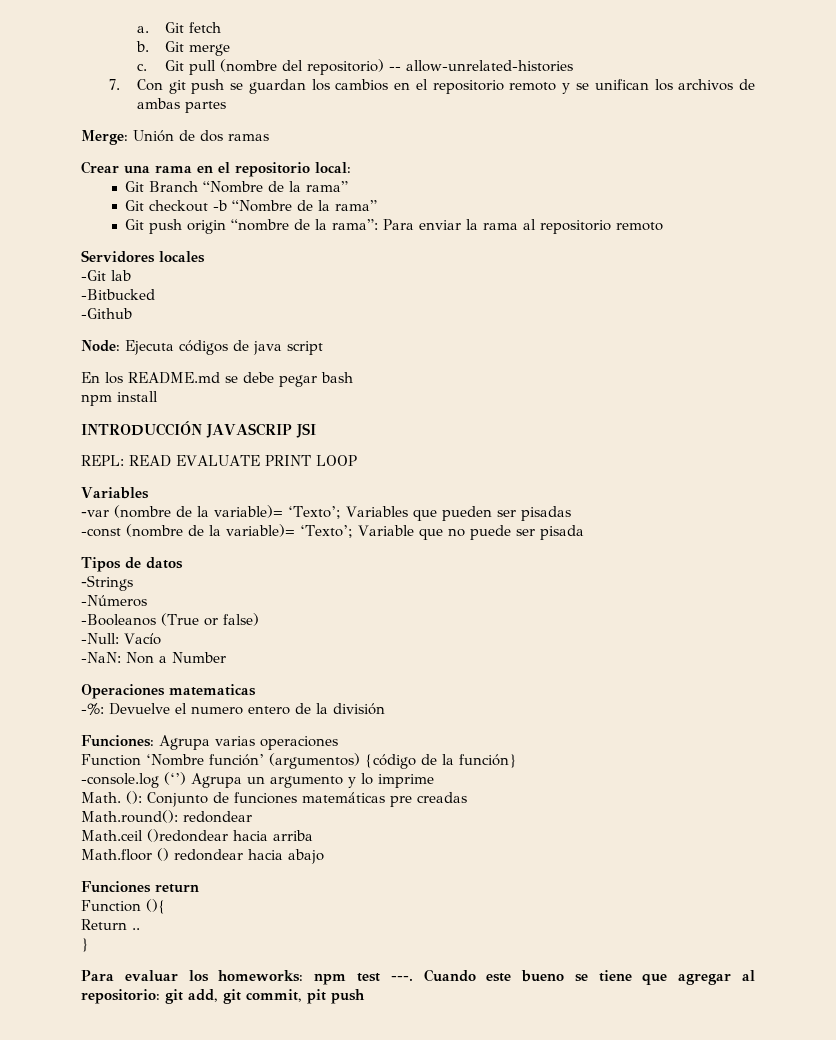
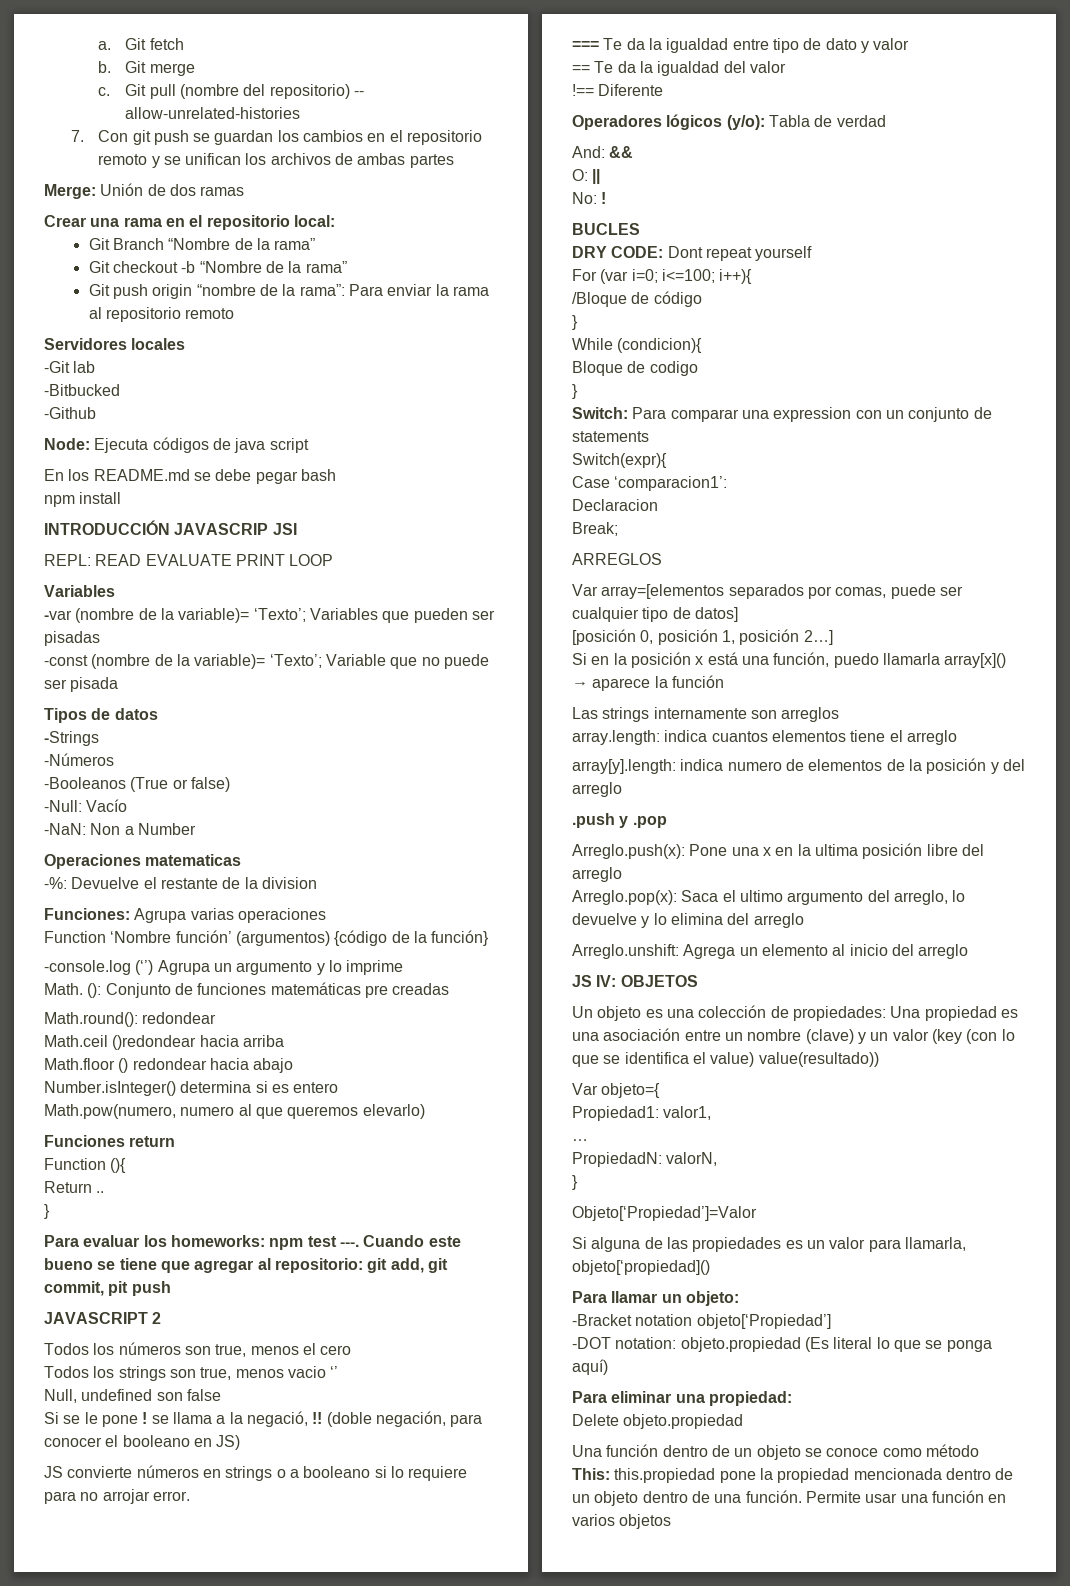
- -%: Devuelve el numero entero de la división
+ -%: Devuelve el restante de la division
+ Number.isInteger() determina si es entero
+ Math.pow(numero, numero al que queremos elevarlo)
+ JAVASCRIPT 2
+ Todos los números son true, menos el cero
+ Todos los strings son true, menos vacio ‘’
+ Null, undefined son false
+ Si se le pone ! se llama a la negació, !! (doble negación, para conocer el booleano en JS)
+ JS convierte números en strings o a booleano si lo requiere para no arrojar error.
+ === Te da la igualdad entre tipo de dato y valor
+ == Te da la igualdad del valor
+ !== Diferente
+ Operadores lógicos (y/o): Tabla de verdad
+ And: &&
+ O: ||
+ No: !
+ BUCLES
+ DRY CODE: Dont repeat yourself
+ For (var i=0; i<=100; i++){
+ /Bloque de código
+ }
+ While (condicion){
+ Bloque de codigo
+ }
+ Switch: Para comparar una expression con un conjunto de statements
+ Switch(expr){
+ Case ‘comparacion1’:
+ Declaracion
+ Break;
+ ARREGLOS
+ Var array=[elementos separados por comas, puede ser cualquier tipo de datos]
+ [posición 0, posición 1, posición 2…]
+ Si en la posición x está una función, puedo llamarla array[x]() → aparece la función
+ Las strings internamente son arreglos
+ array.length: indica cuantos elementos tiene el arreglo
+ array[y].length: indica numero de elementos de la posición y del arreglo
+ .push y .pop
+ Arreglo.push(x): Pone una x en la ultima posición libre del arreglo
+ Arreglo.pop(x): Saca el ultimo argumento del arreglo, lo devuelve y lo elimina del arreglo
+ Arreglo.unshift: Agrega un elemento al inicio del arreglo
+ JS IV: OBJETOS
+ Un objeto es una colección de propiedades: Una propiedad es una asociación entre un nombre (clave) y un valor (key (con lo que se identifica el value) value(resultado))
+ Var objeto={
+ Propiedad1: valor1,
+ …
+ PropiedadN: valorN,
+ }
+ Objeto[‘Propiedad’]=Valor
+ Si alguna de las propiedades es un valor para llamarla, objeto[‘propiedad]()
+ Para llamar un objeto:
+ -Bracket notation objeto[‘Propiedad’]
+ -DOT notation: objeto.propiedad (Es literal lo que se ponga aquí)
+ Para eliminar una propiedad:
+ Delete objeto.propiedad
+ Una función dentro de un objeto se conoce como método
+ This: this.propiedad pone la propiedad mencionada dentro de un objeto dentro de una función. Permite usar una función en varios objetos

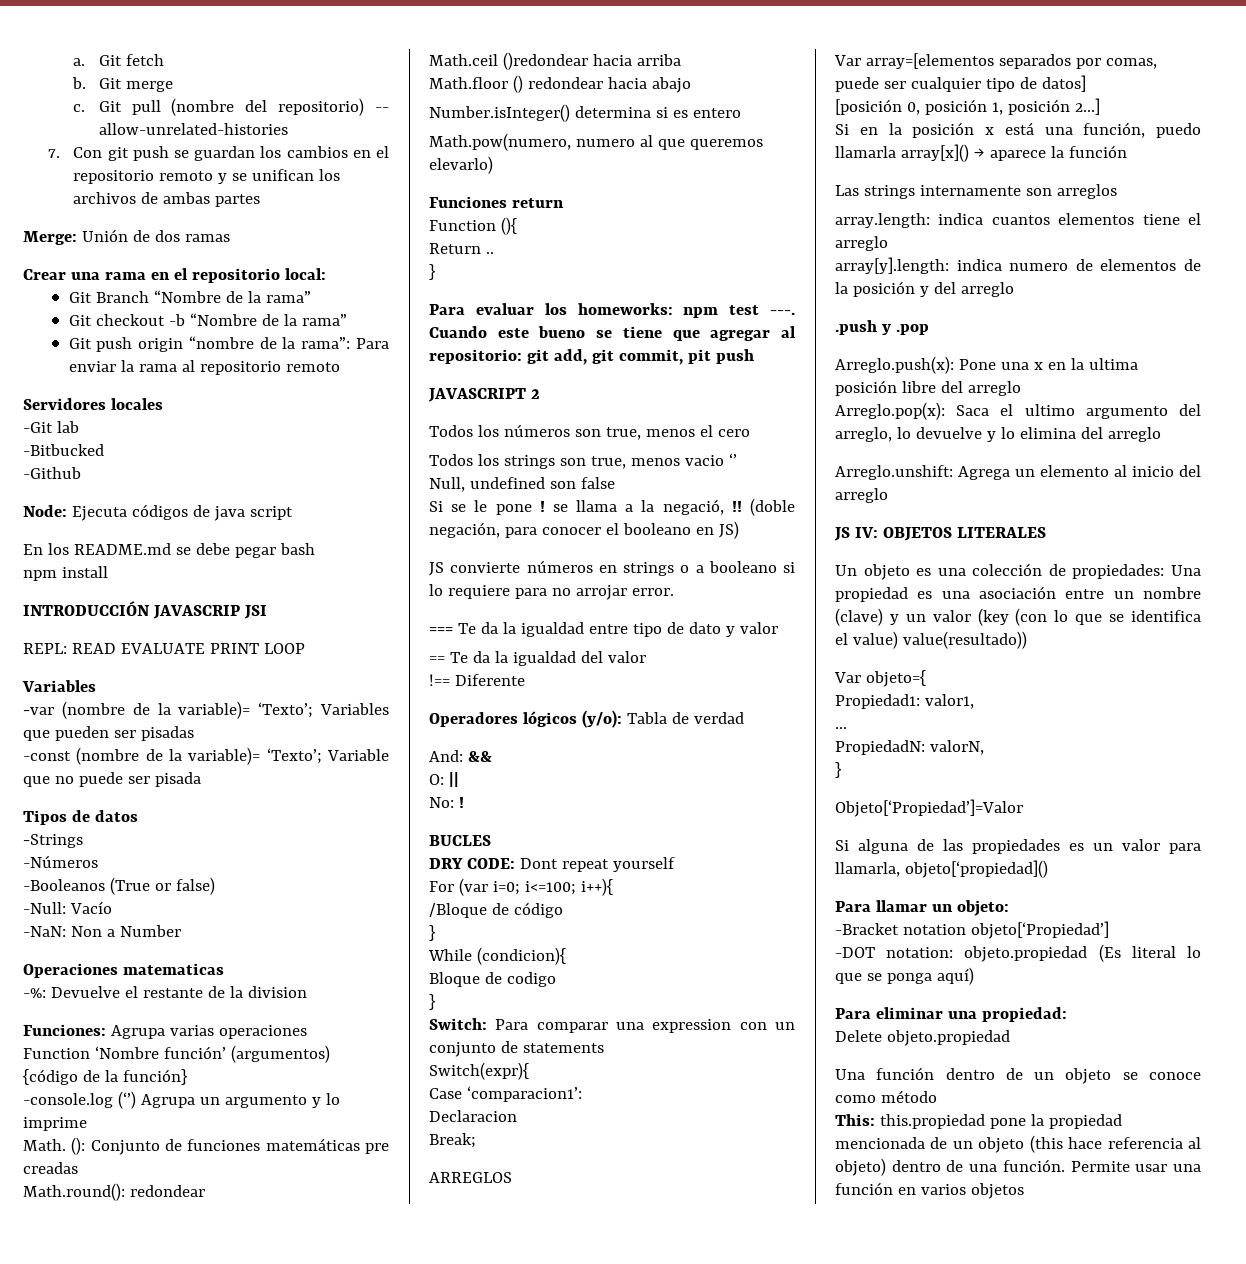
- JS IV: OBJETOS
+ JS IV: OBJETOS LITERALES
- This: this.propiedad pone la propiedad mencionada dentro de un objeto dentro de una función.
+ This: this.propiedad pone la propiedad mencionada de un objeto (this hace referencia al objeto) dentro de una función.

